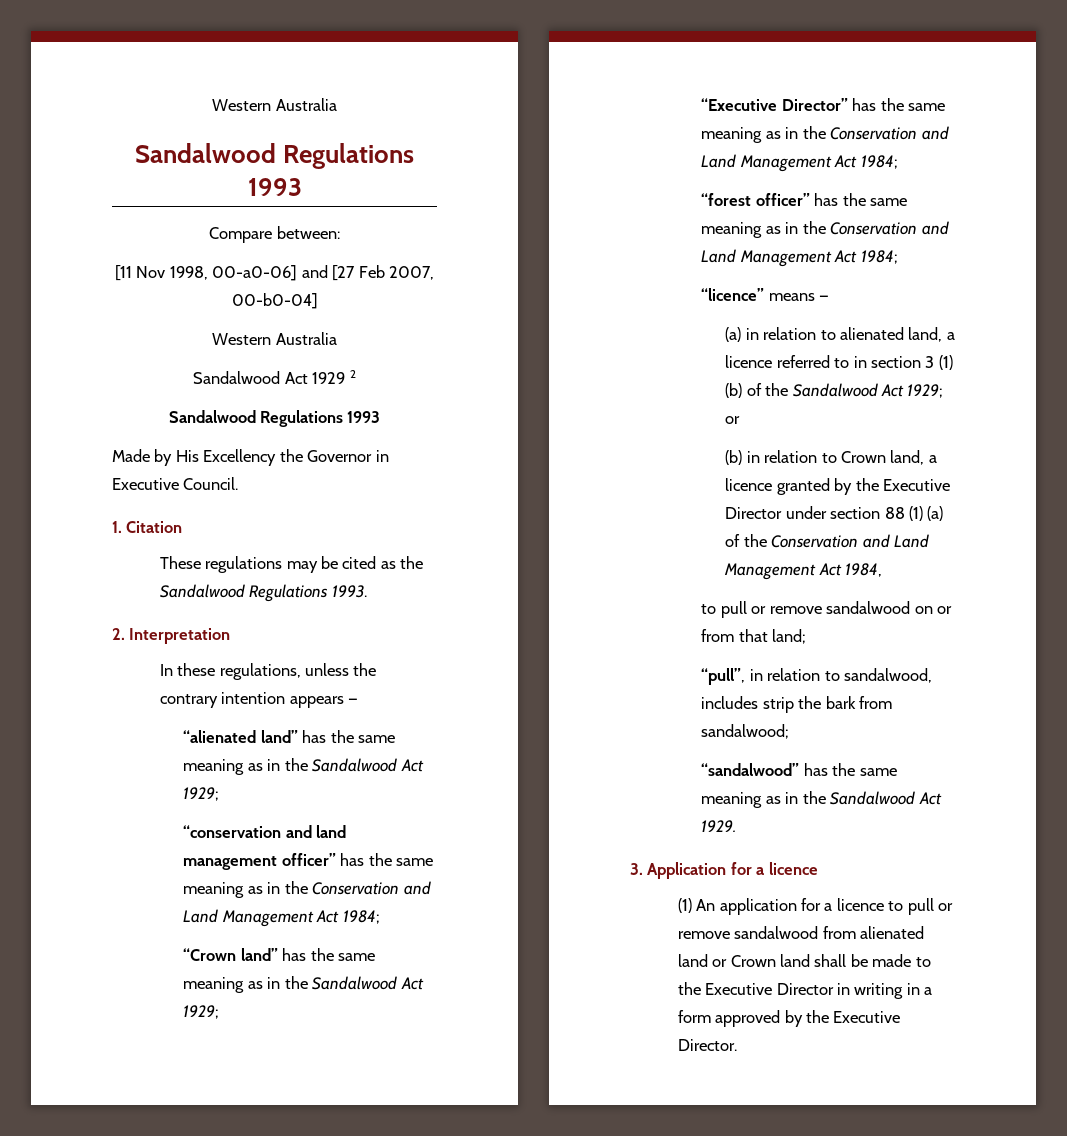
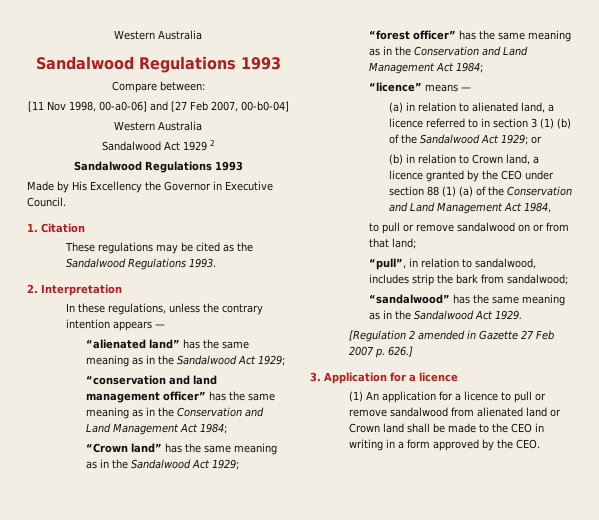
- “Executive Director” has the same meaning as in the Conservation and Land Management Act 1984;
- (b) in relation to Crown land, a licence granted by the Executive Director under section 88 (1) (a) of the Conservation and Land Management Act 1984,
+ (b) in relation to Crown land, a licence granted by the CEO under section 88 (1) (a) of the Conservation and Land Management Act 1984,
+ [Regulation 2 amended in Gazette 27 Feb 2007 p. 626.]
- (1) An application for a licence to pull or remove sandalwood from alienated land or Crown land shall be made to the Executive Director in writing in a form approved by the Executive Director.
+ (1) An application for a licence to pull or remove sandalwood from alienated land or Crown land shall be made to the CEO in writing in a form approved by the CEO.

